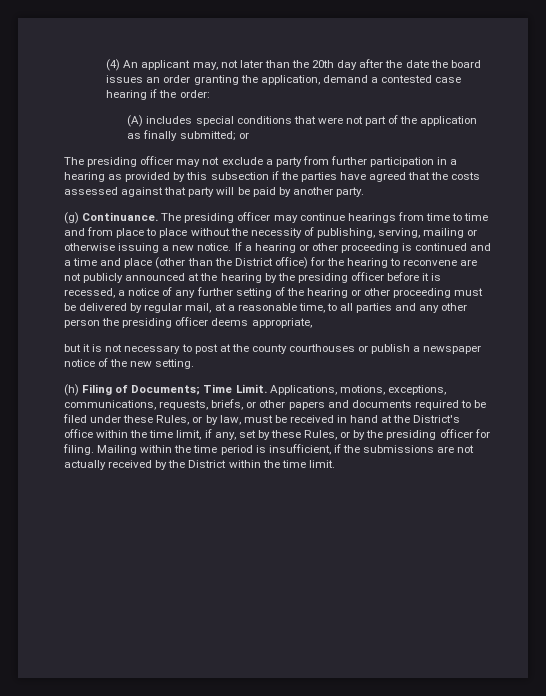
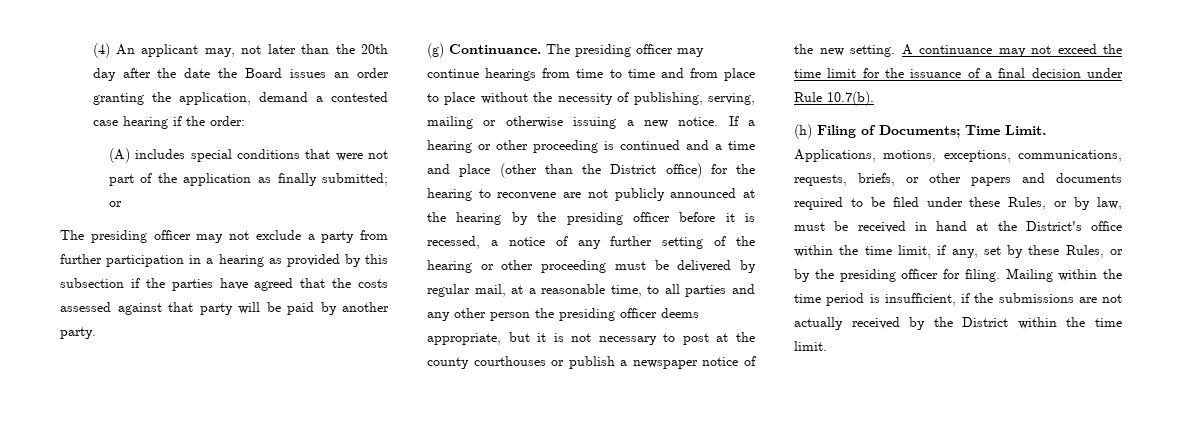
- (4) An applicant may, not later than the 20th day after the date the board issues an order granting the application, demand a contested case hearing if the order:
+ (4) An applicant may, not later than the 20th day after the date the Board issues an order granting the application, demand a contested case hearing if the order:
- If a hearing or other proceeding is continued and a time and place (other than the District office) for the hearing to reconvene are not publicly announced at the hearing by the presiding officer before it is recessed, a notice of any further setting of the hearing or other proceeding must be delivered by regular mail, at a reasonable time, to all parties and any other person the presiding officer deems appropriate,
- but it is not necessary to post at the county courthouses or publish a newspaper notice of the new setting.
+ If a hearing or other proceeding is continued and a time and place (other than the District office) for the hearing to reconvene are not publicly announced at the hearing by the presiding officer before it is recessed, a notice of any further setting of the hearing or other proceeding must be delivered by regular mail, at a reasonable time, to all parties and any other person the presiding officer deems appropriate, but it is not necessary to post at the county courthouses or publish a newspaper notice of the new setting. A continuance may not exceed the time limit for the issuance of a final decision under Rule 10.7(b).

